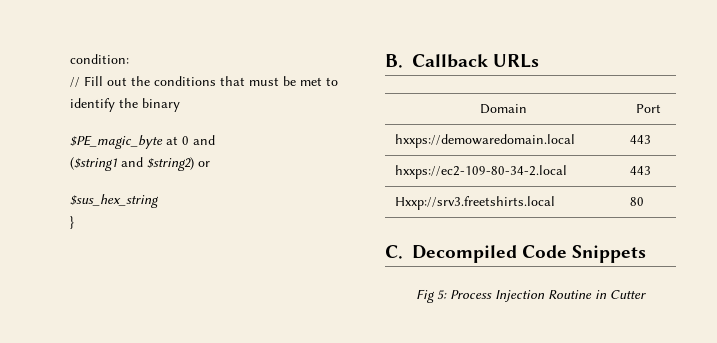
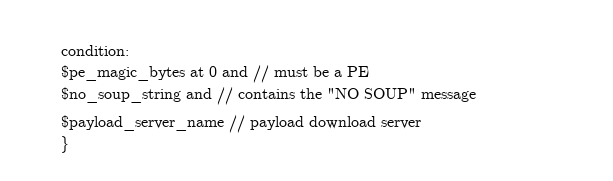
- // Fill out the conditions that must be met to identify the binary
- $PE_magic_byte at 0 and
- ($string1 and $string2) or
- $sus_hex_string
+ $pe_magic_bytes at 0 and // must be a PE
+ $no_soup_string and // contains the "NO SOUP" message
+ $payload_server_name // payload download server
  }
- B. Callback URLs
- Domain | Port
- hxxps://demowaredomain.local | 443
- hxxps://ec2-109-80-34-2.local | 443
- Hxxp://srv3.freetshirts.local | 80
- C. Decompiled Code Snippets
- Fig 5: Process Injection Routine in Cutter

